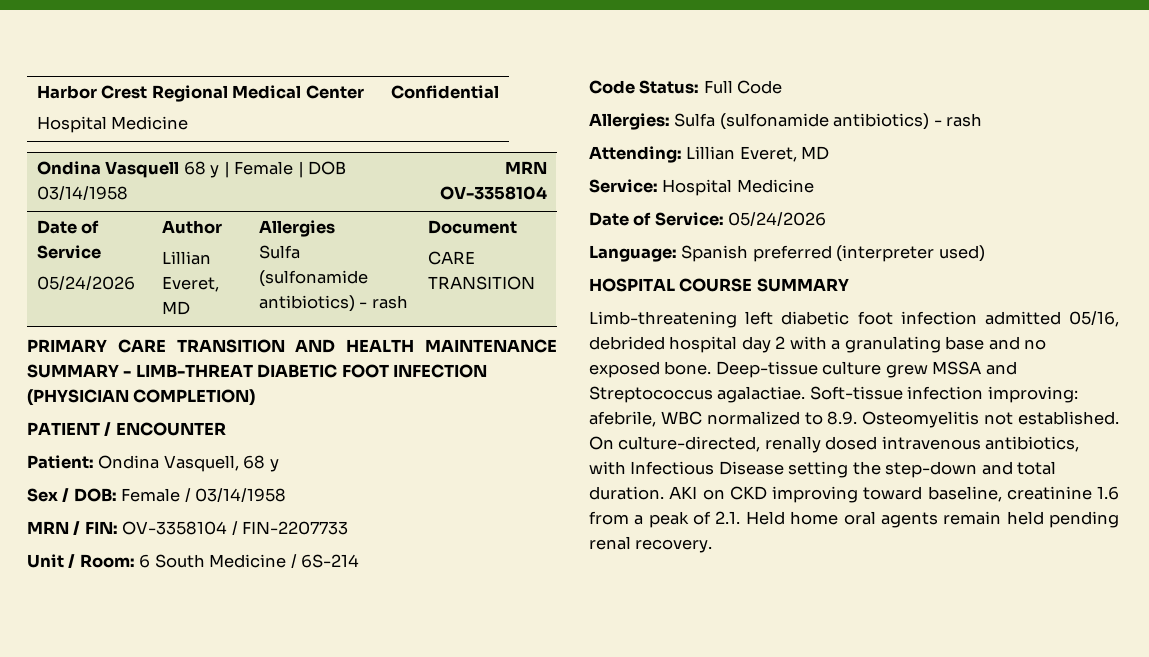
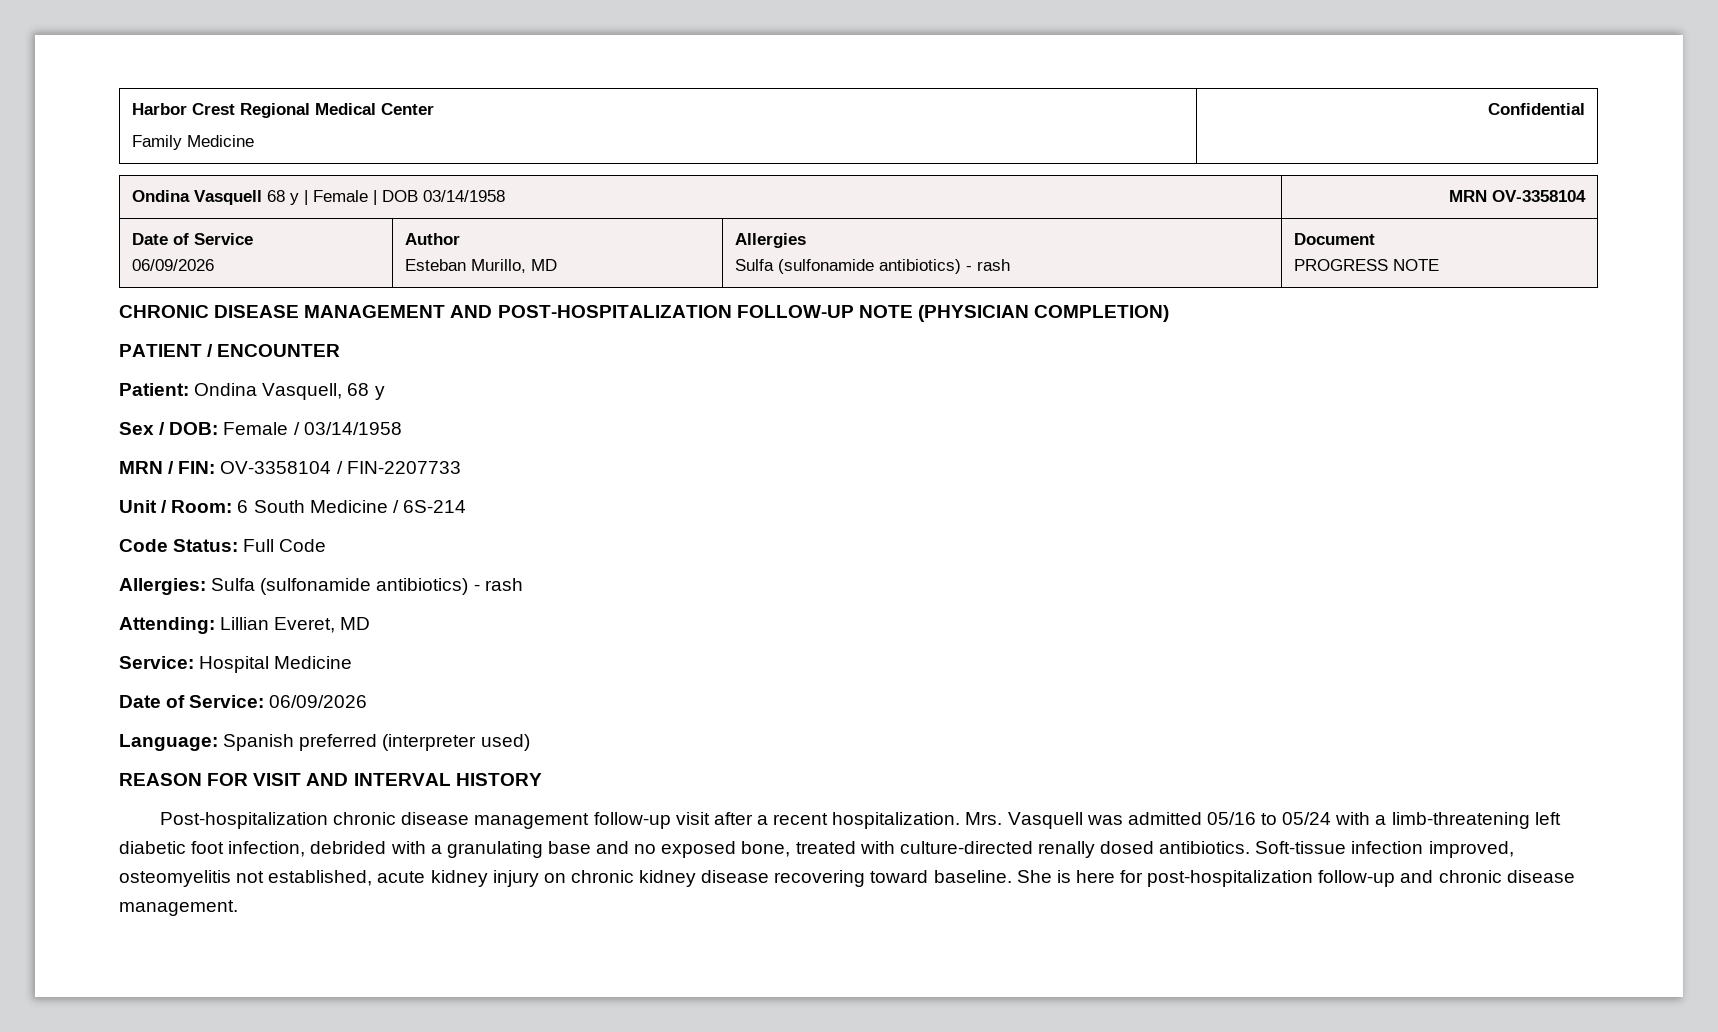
  Harbor Crest Regional Medical Center
- Hospital Medicine | Confidential
+ Family Medicine | Confidential
  Date of Service
- 05/24/2026 | Author
- Lillian Everet, MD | Allergies
+ 06/09/2026 | Author
+ Esteban Murillo, MD | Allergies
  Sulfa (sulfonamide antibiotics) - rash | Document
- CARE TRANSITION
- PRIMARY CARE TRANSITION AND HEALTH MAINTENANCE SUMMARY - LIMB-THREAT DIABETIC FOOT INFECTION (PHYSICIAN COMPLETION)
+ PROGRESS NOTE
+ CHRONIC DISEASE MANAGEMENT AND POST-HOSPITALIZATION FOLLOW-UP NOTE (PHYSICIAN COMPLETION)
- Date of Service: 05/24/2026
+ Date of Service: 06/09/2026
- HOSPITAL COURSE SUMMARY
- Limb-threatening left diabetic foot infection admitted 05/16, debrided hospital day 2 with a granulating base and no exposed bone. Deep-tissue culture grew MSSA and Streptococcus agalactiae. Soft-tissue infection improving: afebrile, WBC normalized to 8.9. Osteomyelitis not established. On culture-directed, renally dosed intravenous antibiotics, with Infectious Disease setting the step-down and total duration. AKI on CKD improving toward baseline, creatinine 1.6 from a peak of 2.1. Held home oral agents remain held pending renal recovery.
+ REASON FOR VISIT AND INTERVAL HISTORY
+ Post-hospitalization chronic disease management follow-up visit after a recent hospitalization. Mrs. Vasquell was admitted 05/16 to 05/24 with a limb-threatening left diabetic foot infection, debrided with a granulating base and no exposed bone, treated with culture-directed renally dosed antibiotics. Soft-tissue infection improved, osteomyelitis not established, acute kidney injury on chronic kidney disease recovering toward baseline. She is here for post-hospitalization follow-up and chronic disease management.

